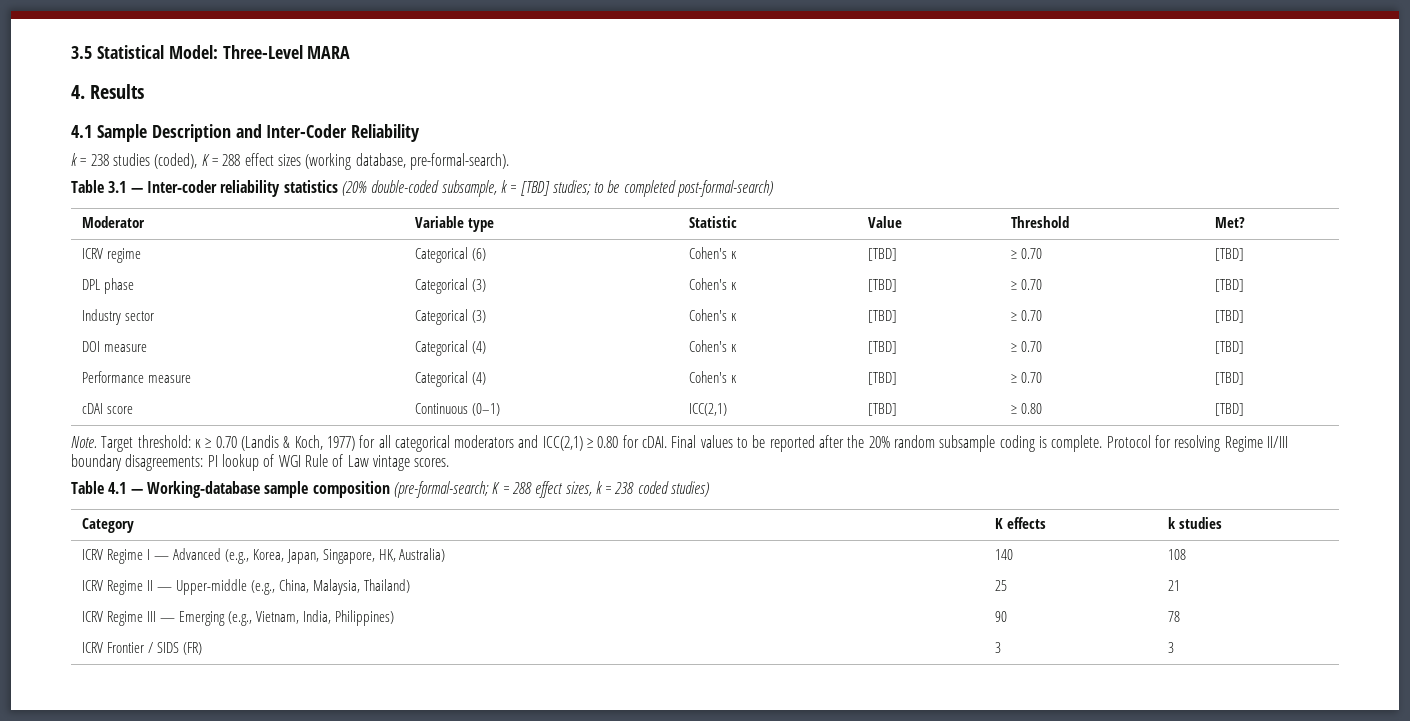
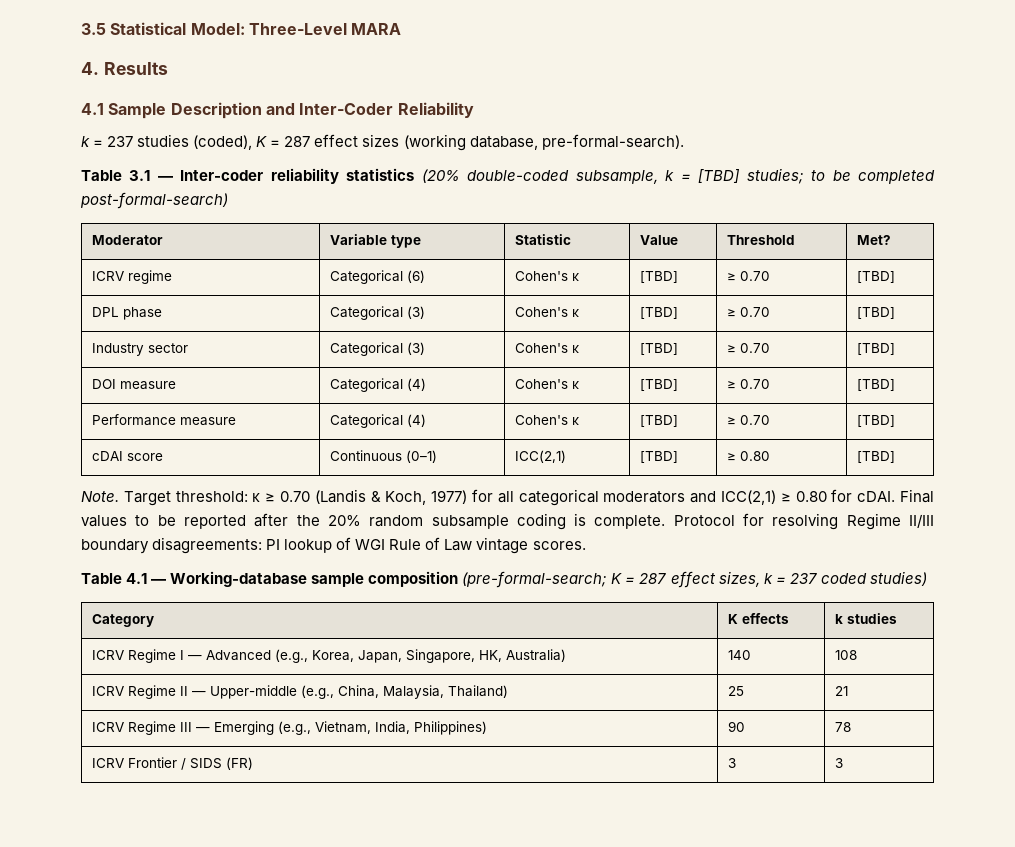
- k = 238 studies (coded), K = 288 effect sizes (working database, pre-formal-search).
+ k = 237 studies (coded), K = 287 effect sizes (working database, pre-formal-search).
- Table 4.1 — Working-database sample composition (pre-formal-search; K = 288 effect sizes, k = 238 coded studies)
+ Table 4.1 — Working-database sample composition (pre-formal-search; K = 287 effect sizes, k = 237 coded studies)

